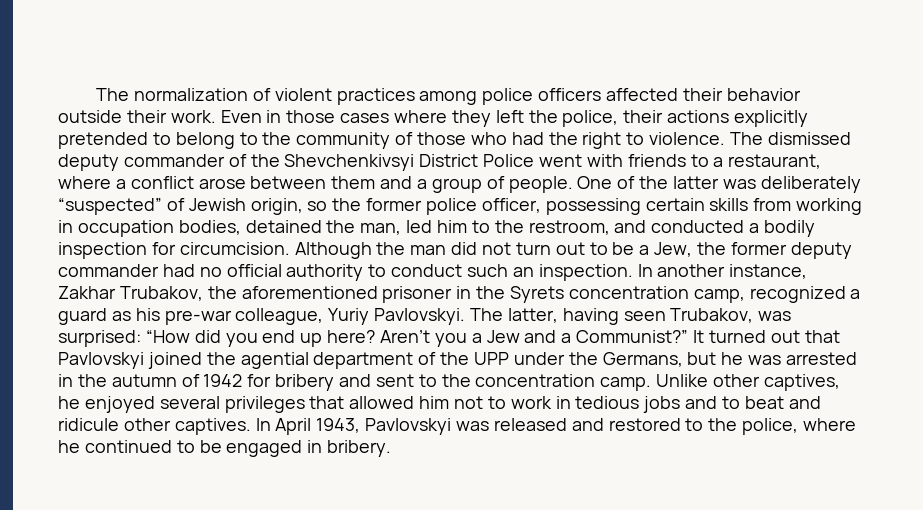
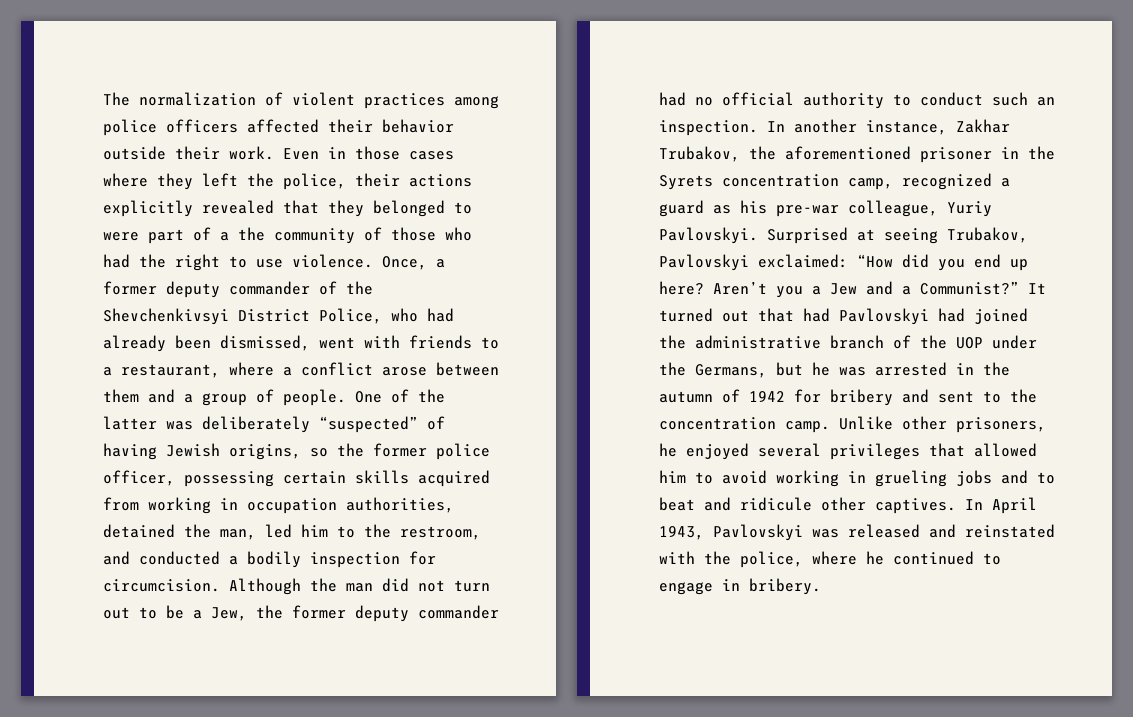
- Even in those cases where they left the police, their actions explicitly pretended to belong to the community of those who had the right to violence. The dismissed deputy commander of the Shevchenkivsyi District Police went with friends to a restaurant, where a conflict arose between them and a group of people.
+ Even in those cases where they left the police, their actions explicitly revealed that they belonged to were part of a the community of those who had the right to use violence. Once, a former deputy commander of the Shevchenkivsyi District Police, who had already been dismissed, went with friends to a restaurant, where a conflict arose between them and a group of people.
- One of the latter was deliberately “suspected” of Jewish origin, so the former police officer, possessing certain skills from working in occupation bodies, detained the man, led him to the restroom, and conducted a bodily inspection for circumcision.
+ One of the latter was deliberately “suspected” of having Jewish origins, so the former police officer, possessing certain skills acquired from working in occupation authorities, detained the man, led him to the restroom, and conducted a bodily inspection for circumcision.
- The latter, having seen Trubakov, was surprised: “How did you end up here?
+ Surprised at seeing Trubakov, Pavlovskyi exclaimed: “How did you end up here?
- It turned out that Pavlovskyi joined the agential department of the UPP under the Germans, but he was arrested in the autumn of 1942 for bribery and sent to the concentration camp.
+ It turned out that had Pavlovskyi had joined the administrative branch of the UOP under the Germans, but he was arrested in the autumn of 1942 for bribery and sent to the concentration camp.
- Unlike other captives, he enjoyed several privileges that allowed him not to work in tedious jobs and to beat and ridicule other captives.
+ Unlike other prisoners, he enjoyed several privileges that allowed him to avoid working in grueling jobs and to beat and ridicule other captives.
- In April 1943, Pavlovskyi was released and restored to the police, where he continued to be engaged in bribery.
+ In April 1943, Pavlovskyi was released and reinstated with the police, where he continued to engage in bribery.

